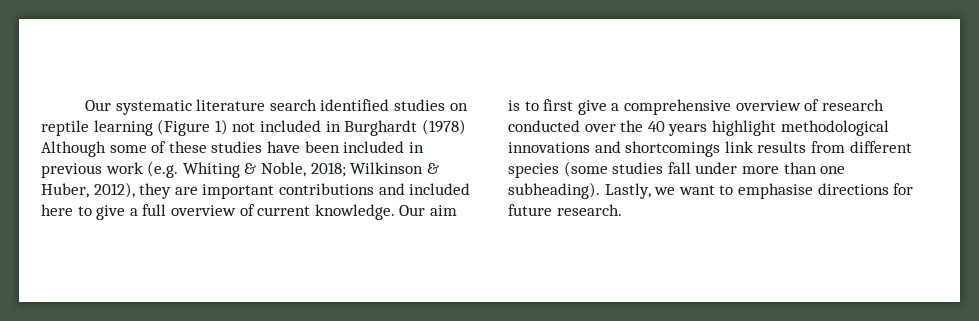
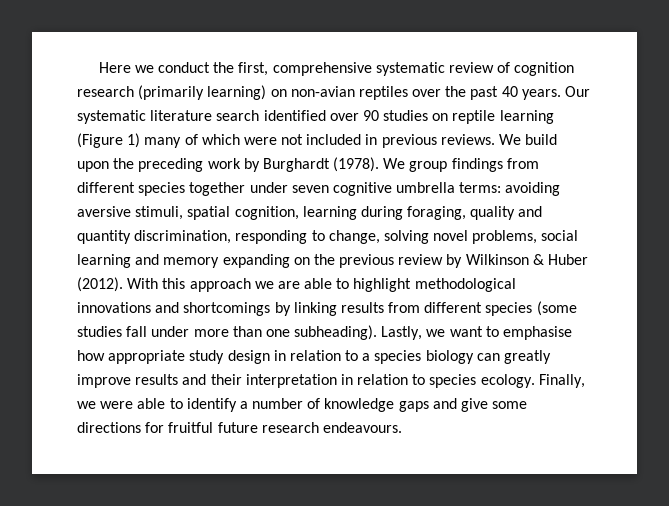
+ Here we conduct the first, comprehensive systematic review of cognition research (primarily learning) on non-avian reptiles over the past 40 years.
- Our systematic literature search identified studies on reptile learning (Figure 1) not included in Burghardt (1978) Although some of these studies have been included in previous work (e.g. Whiting & Noble, 2018; Wilkinson & Huber, 2012), they are important contributions and included here to give a full overview of current knowledge. Our aim is to first give a comprehensive overview of research conducted over the 40 years highlight methodological innovations and shortcomings link results from different species (some studies fall under more than one subheading).
+ Our systematic literature search identified over 90 studies on reptile learning (Figure 1) many of which were not included in previous reviews. We build upon the preceding work by Burghardt (1978). We group findings from different species together under seven cognitive umbrella terms: avoiding aversive stimuli, spatial cognition, learning during foraging, quality and quantity discrimination, responding to change, solving novel problems, social learning and memory expanding on the previous review by Wilkinson & Huber (2012). With this approach we are able to highlight methodological innovations and shortcomings by linking results from different species (some studies fall under more than one subheading).
- Lastly, we want to emphasise directions for future research.
+ Lastly, we want to emphasise how appropriate study design in relation to a species biology can greatly improve results and their interpretation in relation to species ecology. Finally, we were able to identify a number of knowledge gaps and give some directions for fruitful future research endeavours.

